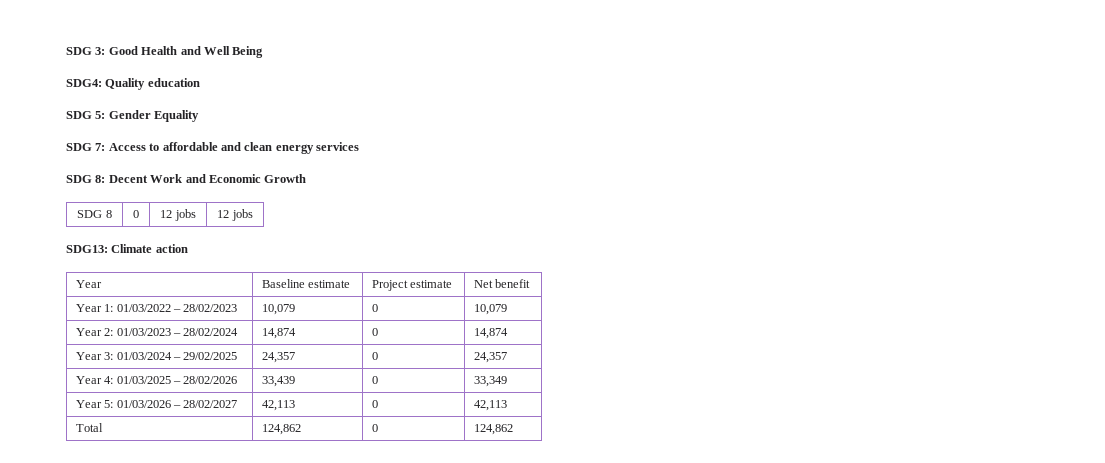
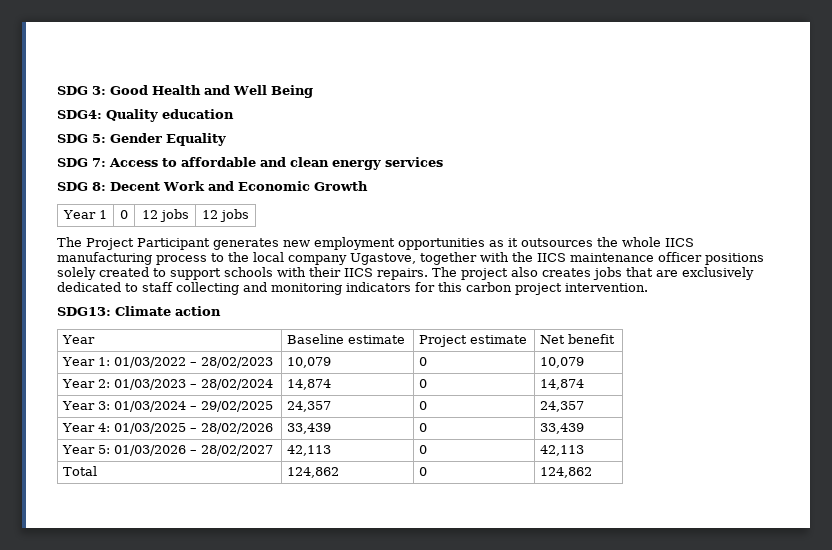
- SDG 8 | 0 | 12 jobs | 12 jobs
+ Year 1 | 0 | 12 jobs | 12 jobs
+ The Project Participant generates new employment opportunities as it outsources the whole IICS manufacturing process to the local company Ugastove, together with the IICS maintenance officer positions solely created to support schools with their IICS repairs. The project also creates jobs that are exclusively dedicated to staff collecting and monitoring indicators for this carbon project intervention.
- Year 4: 01/03/2025 – 28/02/2026 | 33,439 | 0 | 33,349
+ Year 4: 01/03/2025 – 28/02/2026 | 33,439 | 0 | 33,439

